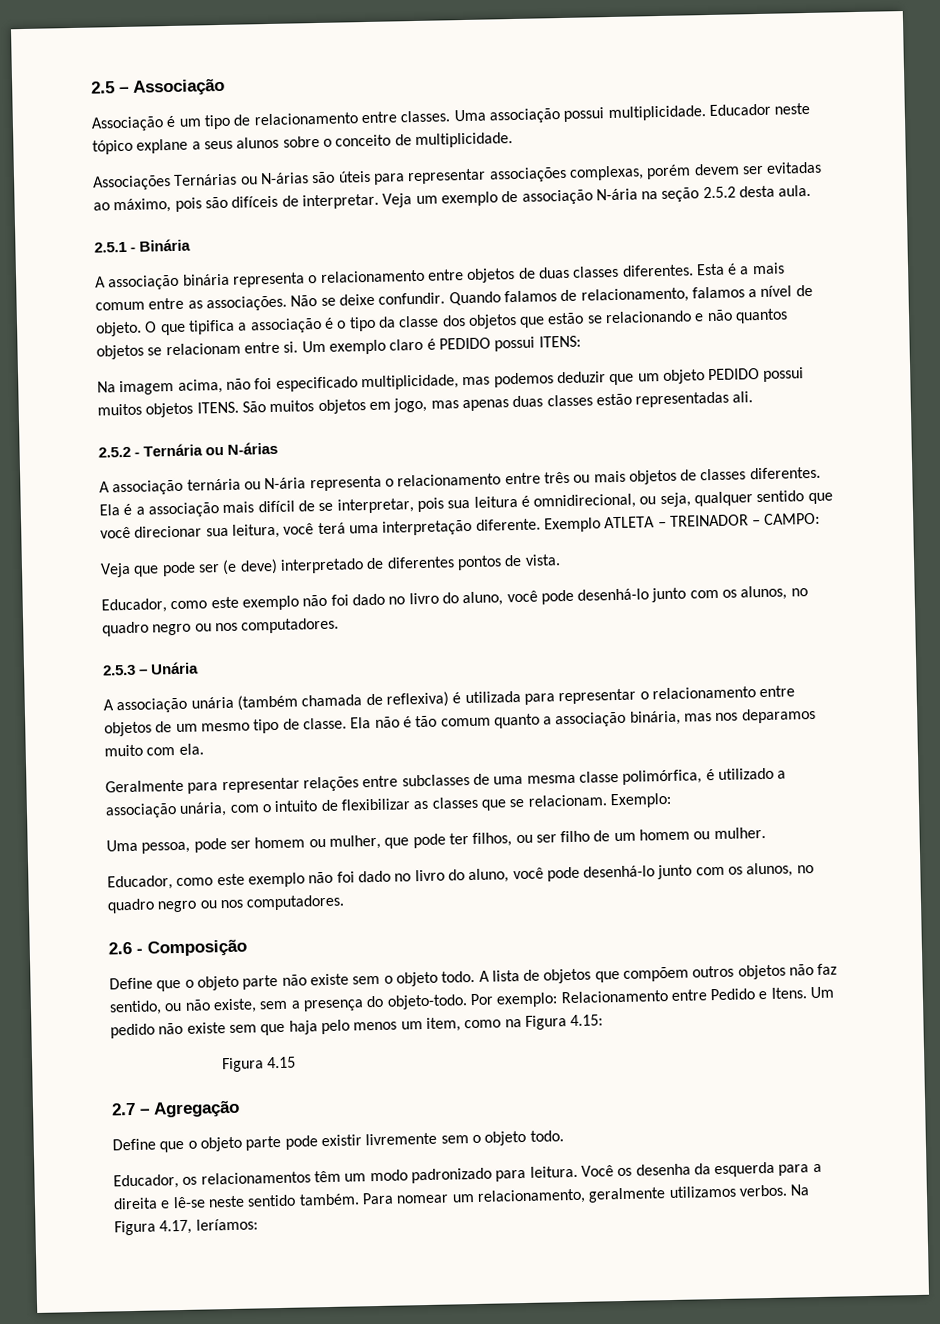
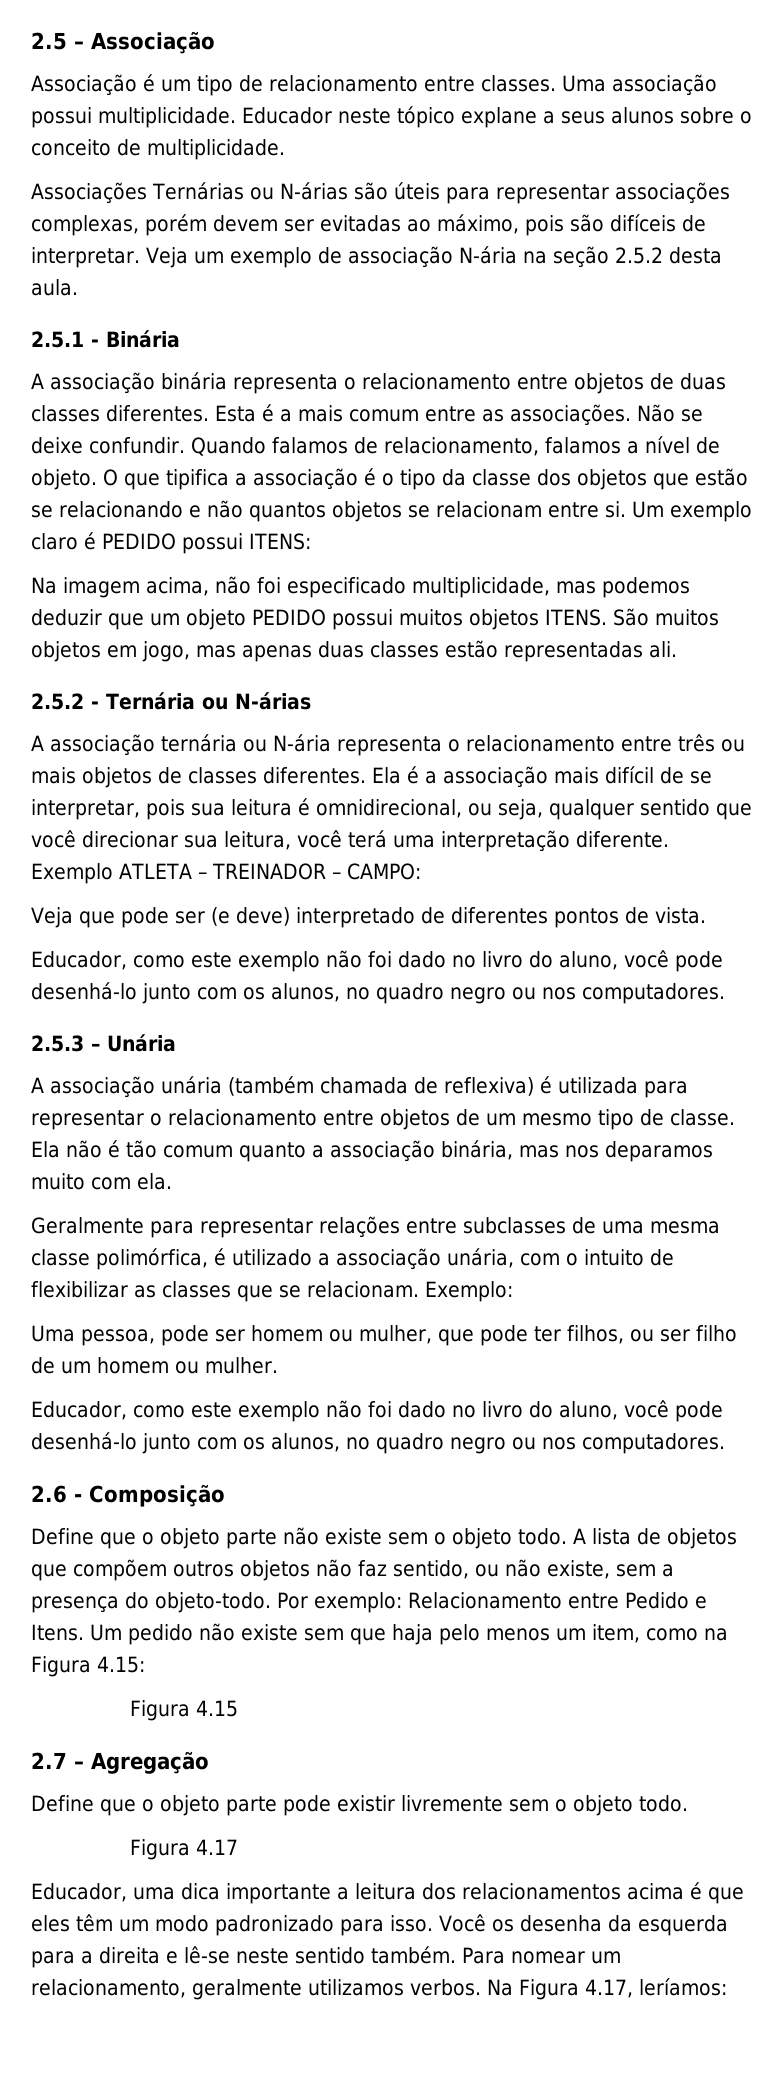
- Educador, os relacionamentos têm um modo padronizado para leitura.
+ Figura 4.17
+ Educador, uma dica importante a leitura dos relacionamentos acima é que eles têm um modo padronizado para isso.

